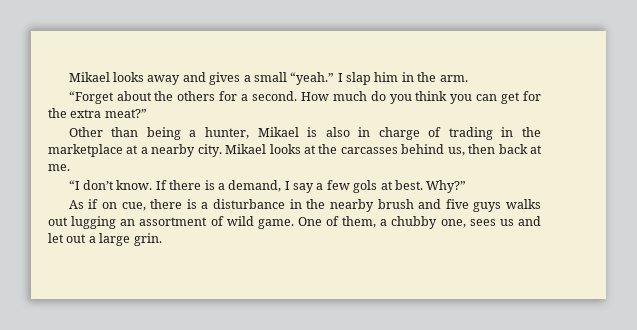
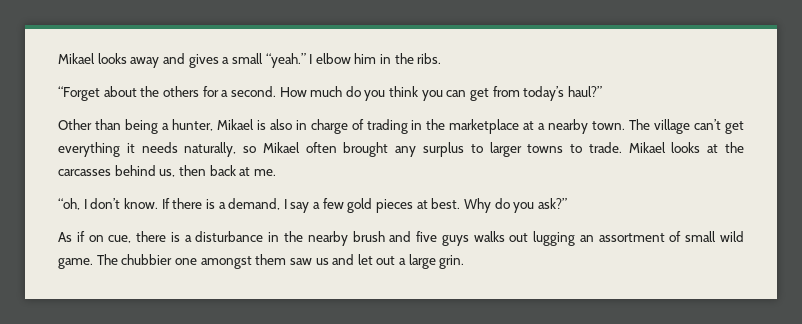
- I slap him in the arm.
+ I elbow him in the ribs.
- How much do you think you can get for the extra meat?”
+ How much do you think you can get from today’s haul?”
- Other than being a hunter, Mikael is also in charge of trading in the marketplace at a nearby city.
+ Other than being a hunter, Mikael is also in charge of trading in the marketplace at a nearby town. The village can’t get everything it needs naturally, so Mikael often brought any surplus to larger towns to trade.
- “I don’t know.
+ “oh, I don’t know.
- If there is a demand, I say a few gols at best. Why?”
+ If there is a demand, I say a few gold pieces at best. Why do you ask?”
- As if on cue, there is a disturbance in the nearby brush and five guys walks out lugging an assortment of wild game.
+ As if on cue, there is a disturbance in the nearby brush and five guys walks out lugging an assortment of small wild game.
- One of them, a chubby one, sees us and let out a large grin.
+ The chubbier one amongst them saw us and let out a large grin.

